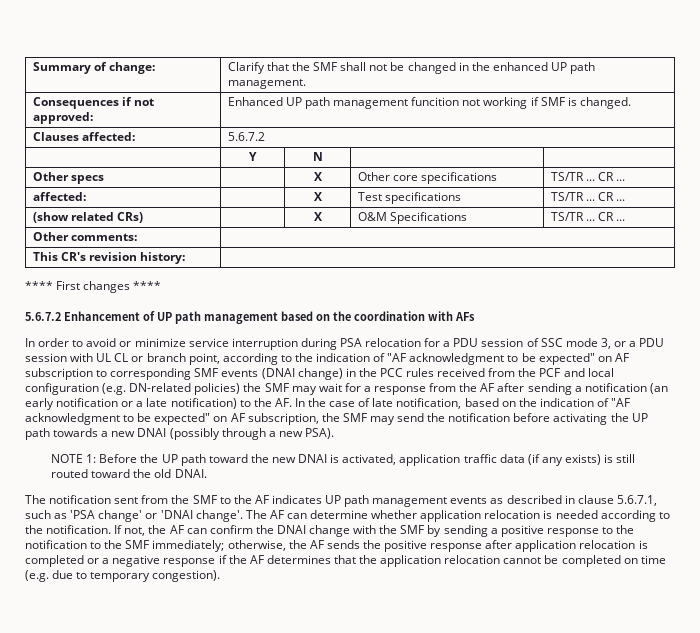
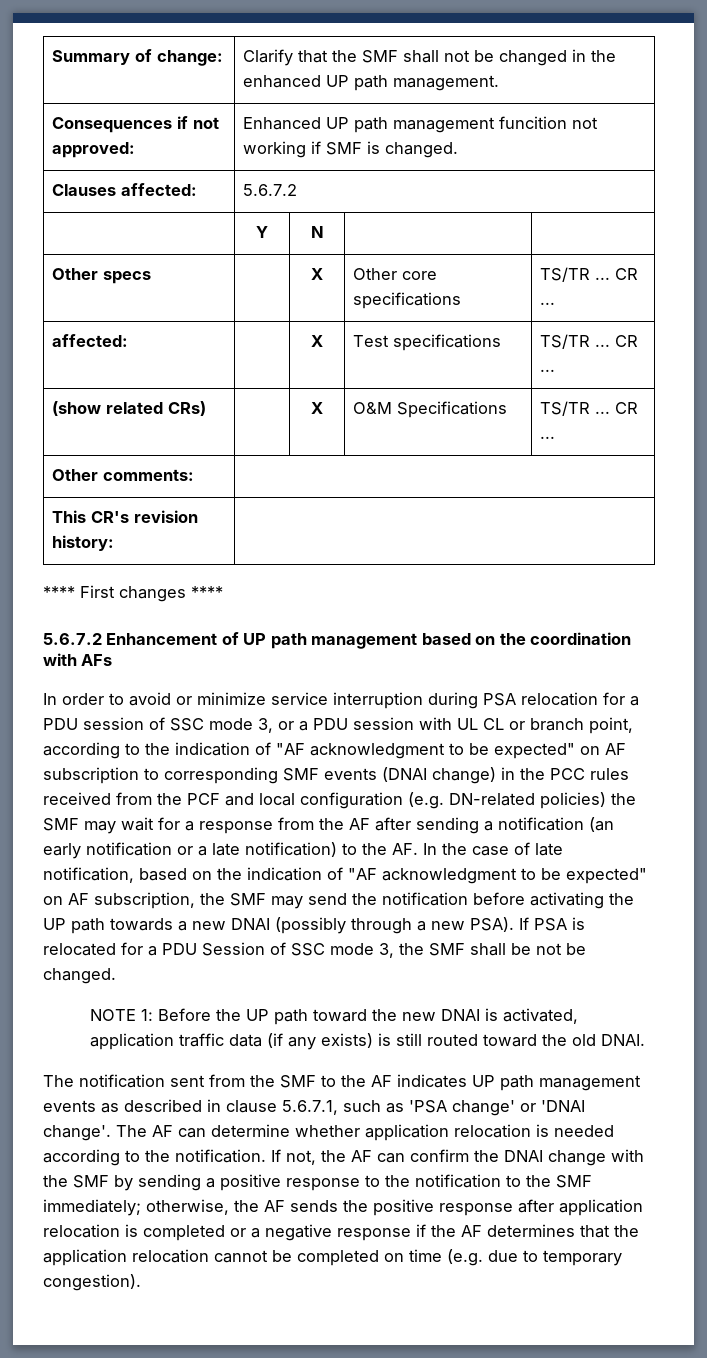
+ If PSA is relocated for a PDU Session of SSC mode 3, the SMF shall be not be changed.

